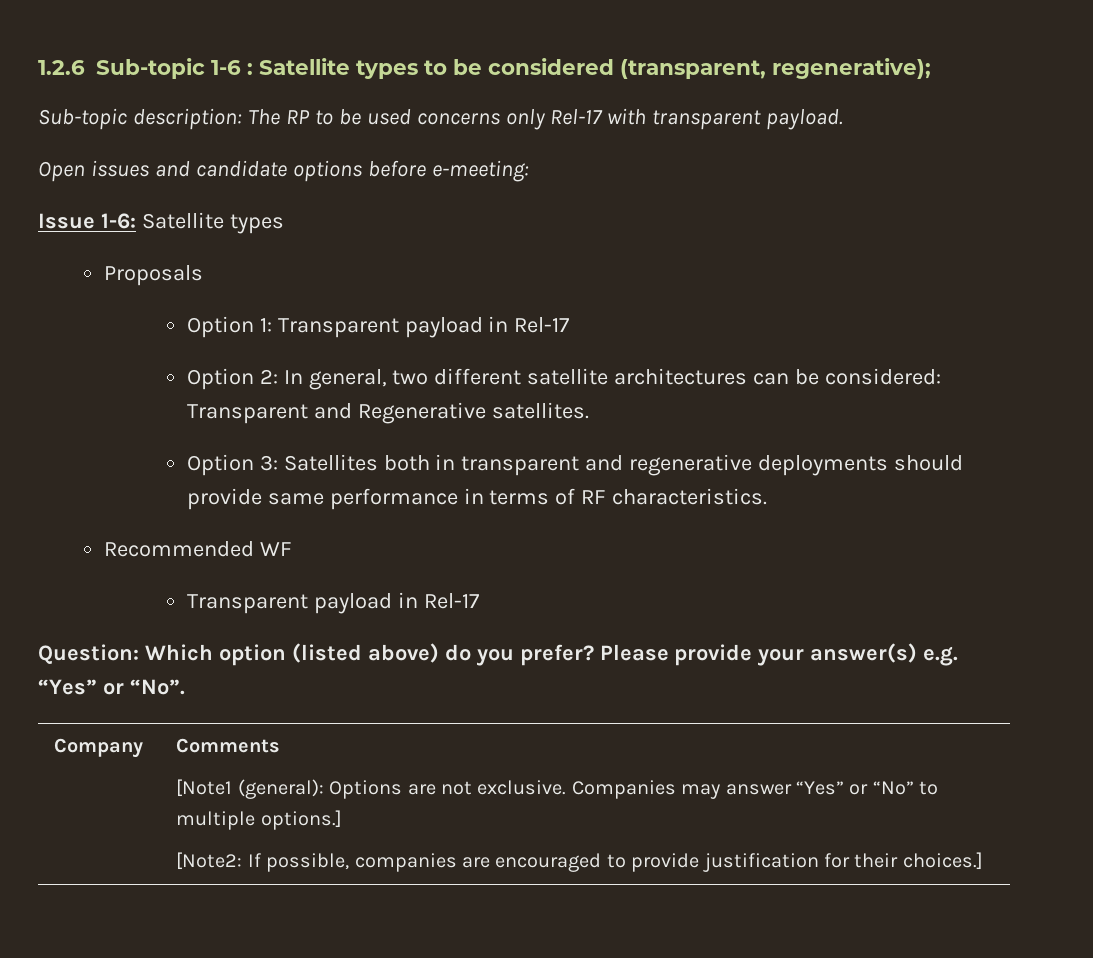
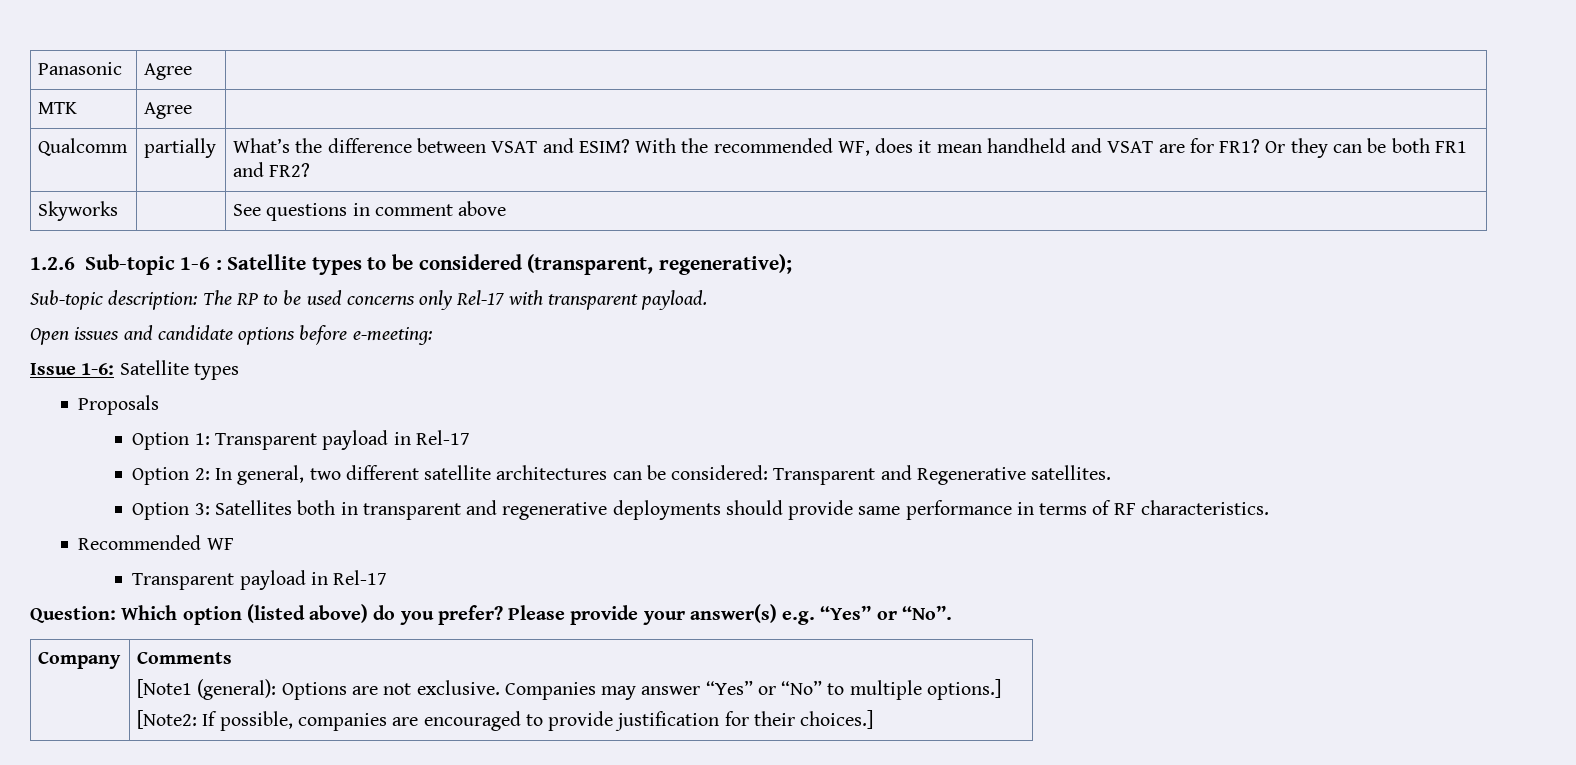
+ Panasonic | Agree |
+ MTK | Agree |
+ Qualcomm | partially | What’s the difference between VSAT and ESIM? With the recommended WF, does it mean handheld and VSAT are for FR1? Or they can be both FR1 and FR2?
+ Skyworks | | See questions in comment above

